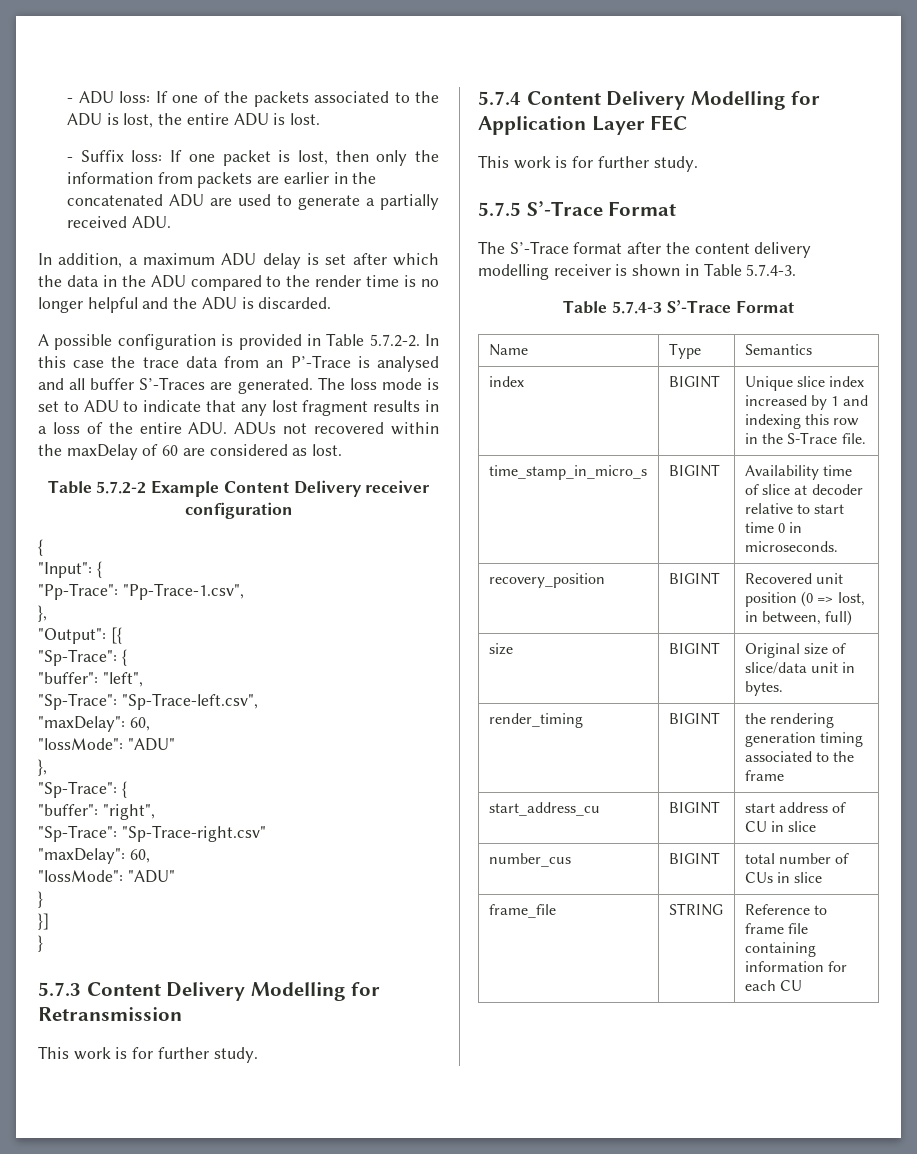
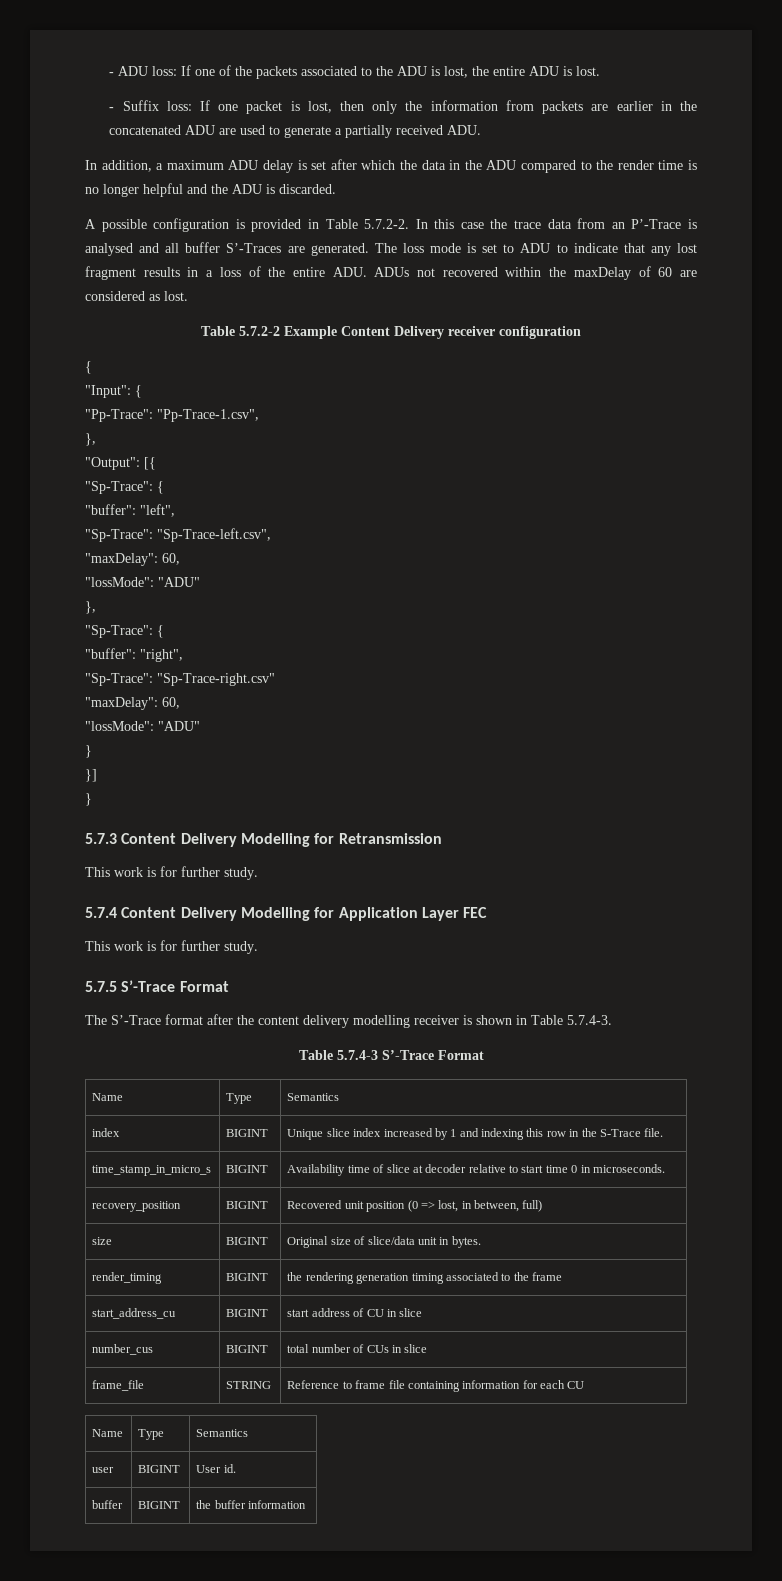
  frame_file | STRING | Reference to frame file containing information for each CU
+ Name | Type | Semantics
+ user | BIGINT | User id.
+ buffer | BIGINT | the buffer information

